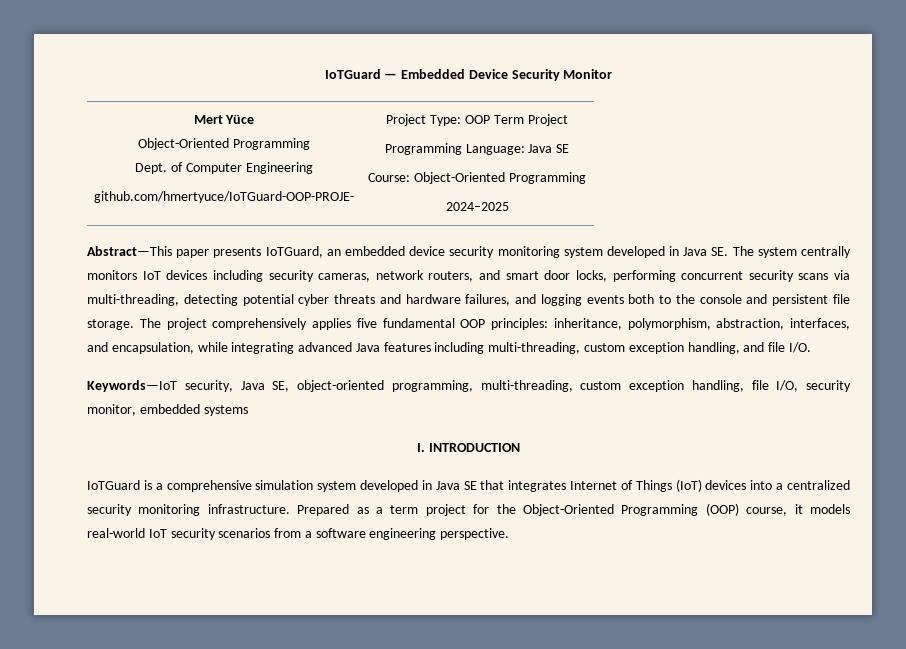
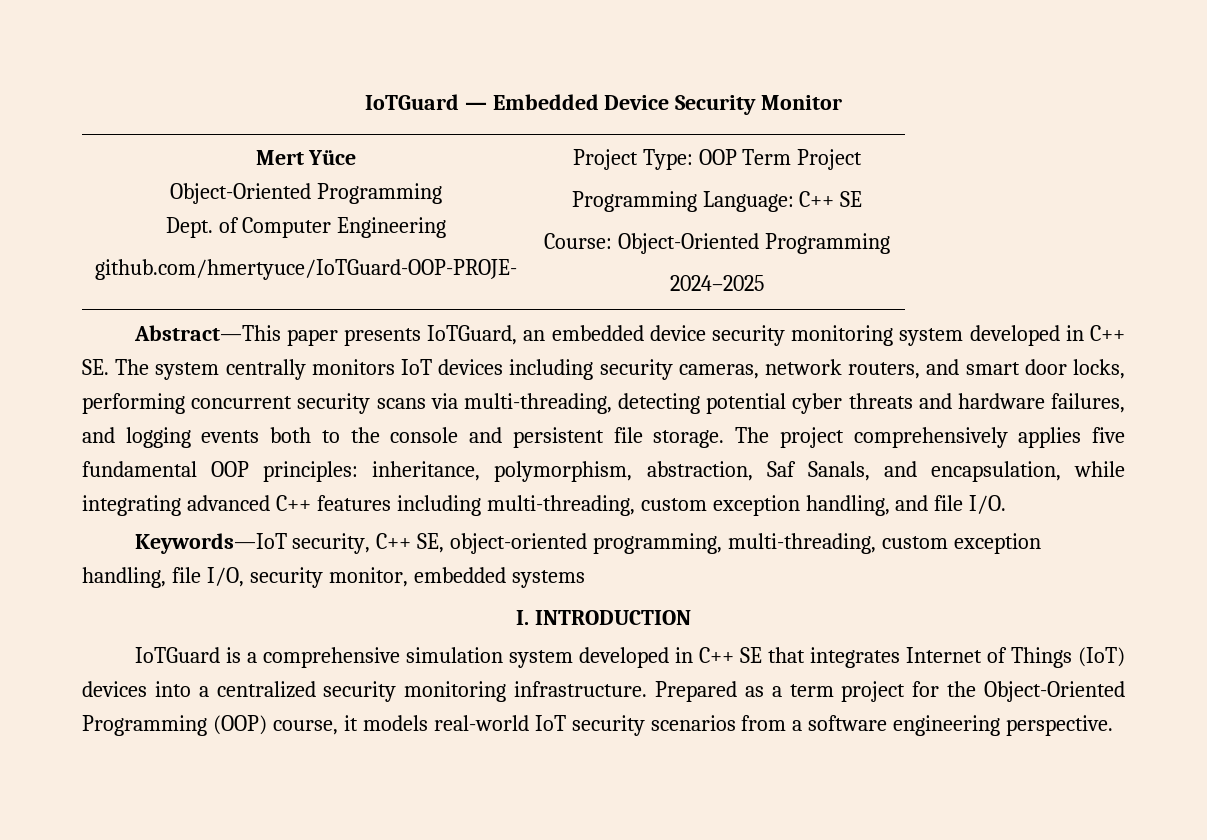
  Mert Yüce
  Object-Oriented Programming
  Dept. of Computer Engineering
  github.com/hmertyuce/IoTGuard-OOP-PROJE- | Project Type: OOP Term Project
- Programming Language: Java SE
+ Programming Language: C++ SE
- Abstract—This paper presents IoTGuard, an embedded device security monitoring system developed in Java SE. The system centrally monitors IoT devices including security cameras, network routers, and smart door locks, performing concurrent security scans via multi-threading, detecting potential cyber threats and hardware failures, and logging events both to the console and persistent file storage.
+ Abstract—This paper presents IoTGuard, an embedded device security monitoring system developed in C++ SE. The system centrally monitors IoT devices including security cameras, network routers, and smart door locks, performing concurrent security scans via multi-threading, detecting potential cyber threats and hardware failures, and logging events both to the console and persistent file storage.
- The project comprehensively applies five fundamental OOP principles: inheritance, polymorphism, abstraction, interfaces, and encapsulation, while integrating advanced Java features including multi-threading, custom exception handling, and file I/O.
+ The project comprehensively applies five fundamental OOP principles: inheritance, polymorphism, abstraction, Saf Sanals, and encapsulation, while integrating advanced C++ features including multi-threading, custom exception handling, and file I/O.
- Keywords—IoT security, Java SE, object-oriented programming, multi-threading, custom exception handling, file I/O, security monitor, embedded systems
+ Keywords—IoT security, C++ SE, object-oriented programming, multi-threading, custom exception handling, file I/O, security monitor, embedded systems
- IoTGuard is a comprehensive simulation system developed in Java SE that integrates Internet of Things (IoT) devices into a centralized security monitoring infrastructure.
+ IoTGuard is a comprehensive simulation system developed in C++ SE that integrates Internet of Things (IoT) devices into a centralized security monitoring infrastructure.

